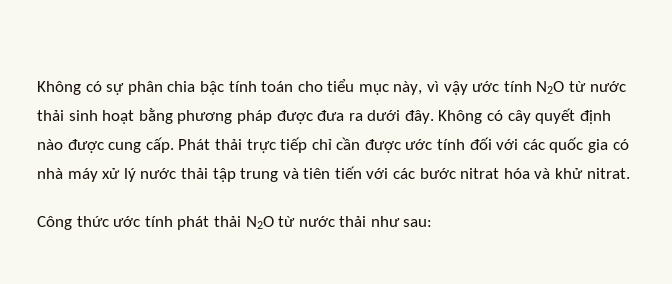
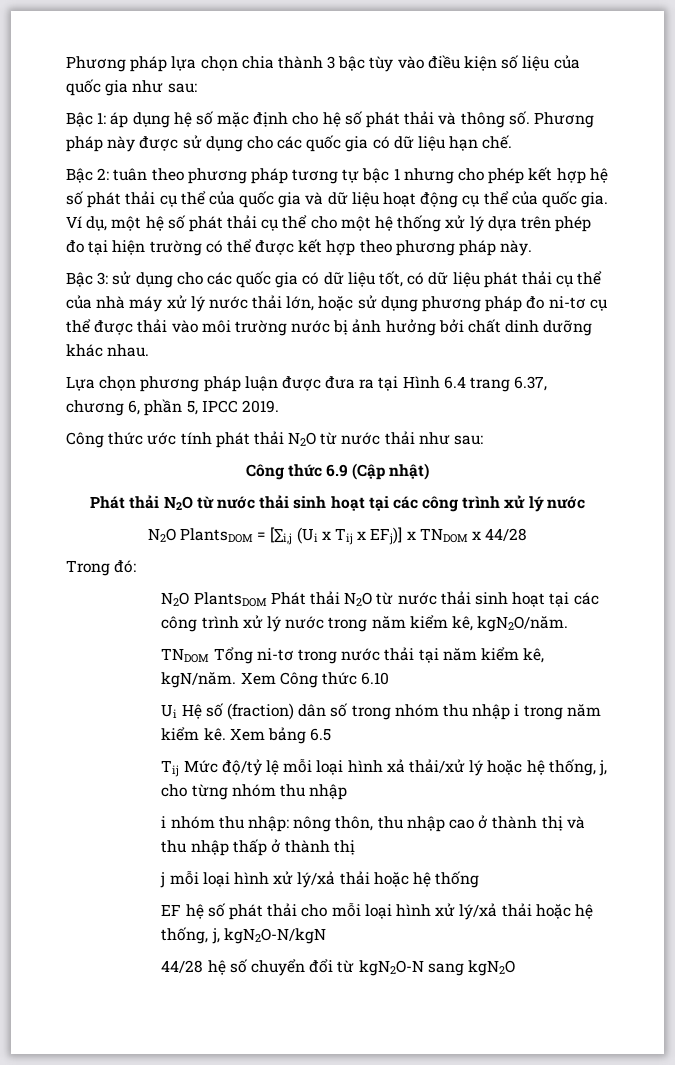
- Không có sự phân chia bậc tính toán cho tiểu mục này, vì vậy ước tính N2O từ nước thải sinh hoạt bằng phương pháp được đưa ra dưới đây. Không có cây quyết định nào được cung cấp. Phát thải trực tiếp chỉ cần được ước tính đối với các quốc gia có nhà máy xử lý nước thải tập trung và tiên tiến với các bước nitrat hóa và khử nitrat.
+ Phương pháp lựa chọn chia thành 3 bậc tùy vào điều kiện số liệu của quốc gia như sau:
+ Bậc 1: áp dụng hệ số mặc định cho hệ số phát thải và thông số. Phương pháp này được sử dụng cho các quốc gia có dữ liệu hạn chế.
+ Bậc 2: tuân theo phương pháp tương tự bậc 1 nhưng cho phép kết hợp hệ số phát thải cụ thể của quốc gia và dữ liệu hoạt động cụ thể của quốc gia. Ví dụ, một hệ số phát thải cụ thể cho một hệ thống xử lý dựa trên phép đo tại hiện trường có thể được kết hợp theo phương pháp này.
+ Bậc 3: sử dụng cho các quốc gia có dữ liệu tốt, có dữ liệu phát thải cụ thể của nhà máy xử lý nước thải lớn, hoặc sử dụng phương pháp đo ni-tơ cụ thể được thải vào môi trường nước bị ảnh hưởng bởi chất dinh dưỡng khác nhau.
+ Lựa chọn phương pháp luận được đưa ra tại Hình 6.4 trang 6.37, chương 6, phần 5, IPCC 2019.
+ Công thức 6.9 (Cập nhật)
+ Phát thải N2O từ nước thải sinh hoạt tại các công trình xử lý nước
+ N2O PlantsDOM = [∑i,j (Ui x Tij x EFj)] x TNDOM x 44/28
+ Trong đó:
+ N2O PlantsDOM Phát thải N2O từ nước thải sinh hoạt tại các công trình xử lý nước trong năm kiểm kê, kgN2O/năm.
+ TNDOM Tổng ni-tơ trong nước thải tại năm kiểm kê, kgN/năm. Xem Công thức 6.10
+ Ui Hệ số (fraction) dân số trong nhóm thu nhập i trong năm kiểm kê. Xem bảng 6.5
+ Tij Mức độ/tỷ lệ mỗi loại hình xả thải/xử lý hoặc hệ thống, j, cho từng nhóm thu nhập
+ i nhóm thu nhập: nông thôn, thu nhập cao ở thành thị và thu nhập thấp ở thành thị
+ j mỗi loại hình xử lý/xả thải hoặc hệ thống
+ EF hệ số phát thải cho mỗi loại hình xử lý/xả thải hoặc hệ thống, j, kgN2O-N/kgN
+ 44/28 hệ số chuyển đổi từ kgN2O-N sang kgN2O

